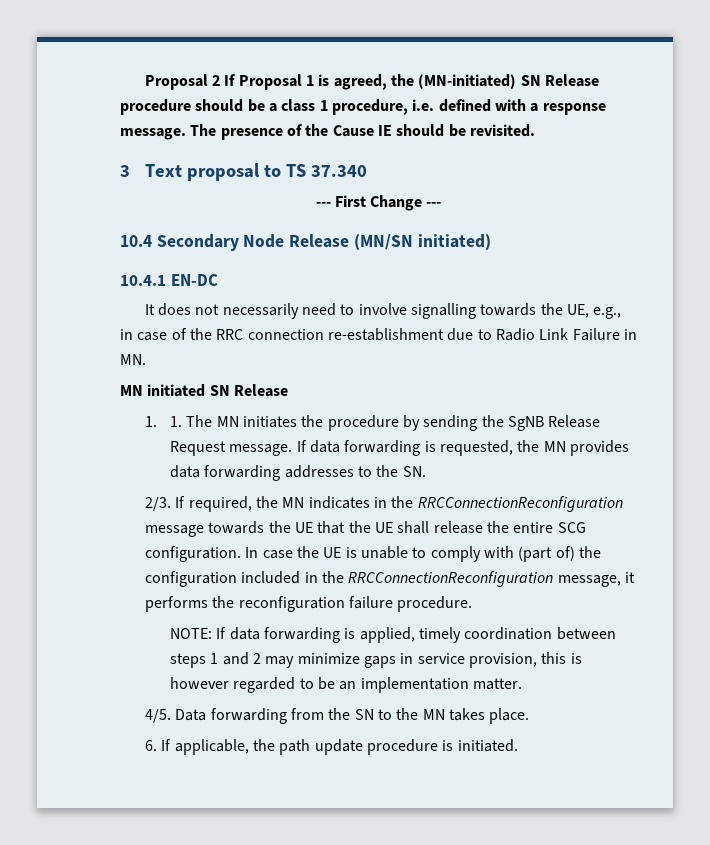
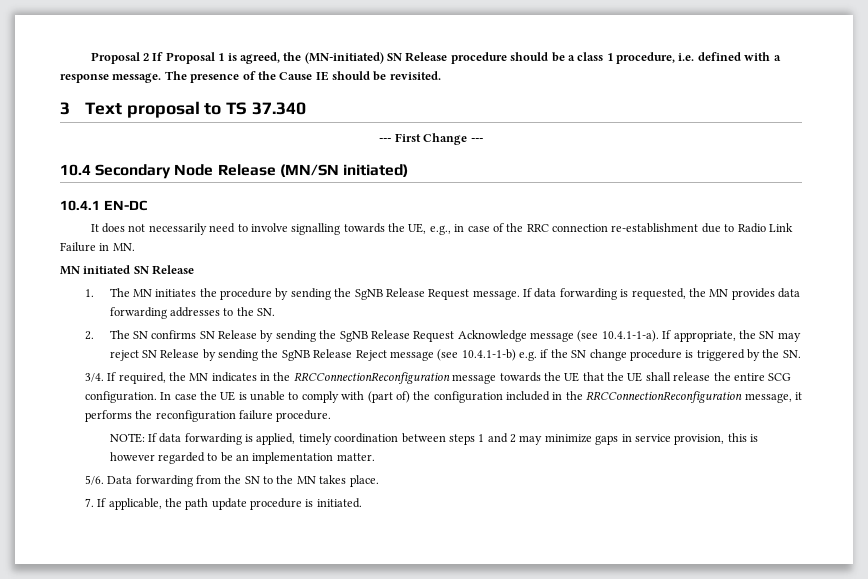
- 1. 1. The MN initiates the procedure by sending the SgNB Release Request message.
+ 1. The MN initiates the procedure by sending the SgNB Release Request message.
- 2/3.
+ 2. The SN confirms SN Release by sending the SgNB Release Request Acknowledge message (see 10.4.1-1-a). If appropriate, the SN may reject SN Release by sending the SgNB Release Reject message (see 10.4.1-1-b) e.g. if the SN change procedure is triggered by the SN.
+ 3/4.
- 4/5.
+ 5/6.
- 6. If applicable, the path update procedure is initiated.
+ 7. If applicable, the path update procedure is initiated.

